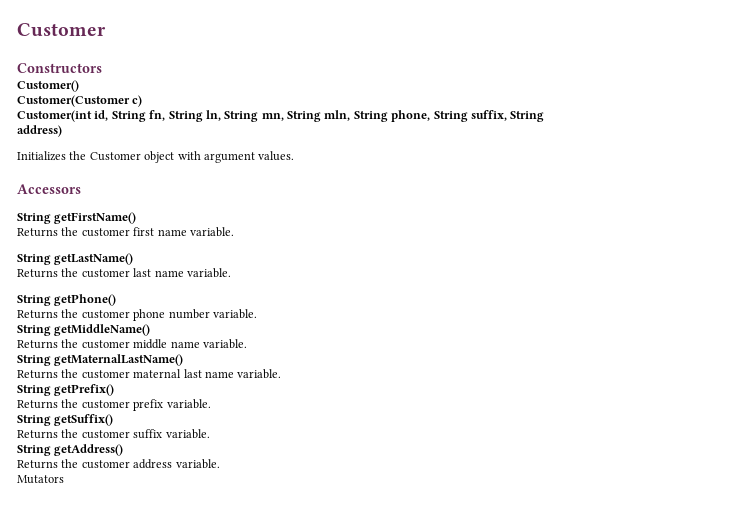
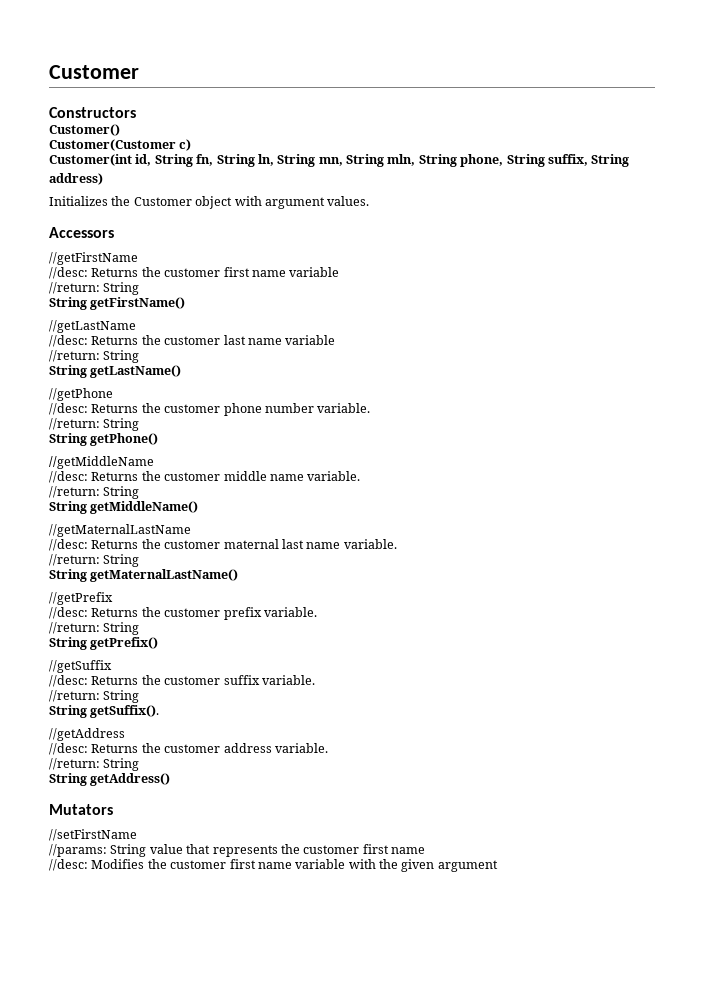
+ //getFirstName
+ //desc: Returns the customer first name variable
+ //return: String
  String getFirstName()
- Returns the customer first name variable.
+ //getLastName
+ //desc: Returns the customer last name variable
+ //return: String
  String getLastName()
- Returns the customer last name variable.
+ //getPhone
+ //desc: Returns the customer phone number variable.
+ //return: String
  String getPhone()
- Returns the customer phone number variable.
+ //getMiddleName
+ //desc: Returns the customer middle name variable.
+ //return: String
  String getMiddleName()
- Returns the customer middle name variable.
+ //getMaternalLastName
+ //desc: Returns the customer maternal last name variable.
+ //return: String
  String getMaternalLastName()
- Returns the customer maternal last name variable.
+ //getPrefix
+ //desc: Returns the customer prefix variable.
+ //return: String
  String getPrefix()
- Returns the customer prefix variable.
- String getSuffix()
- Returns the customer suffix variable.
+ //getSuffix
+ //desc: Returns the customer suffix variable.
+ //return: String
+ String getSuffix().
+ //getAddress
+ //desc: Returns the customer address variable.
+ //return: String
  String getAddress()
- Returns the customer address variable.
  Mutators
+ //setFirstName
+ //params: String value that represents the customer first name
+ //desc: Modifies the customer first name variable with the given argument

